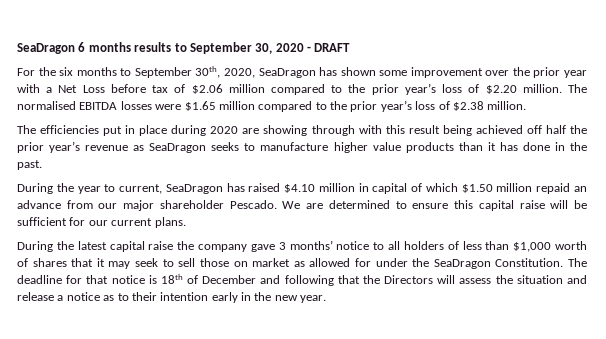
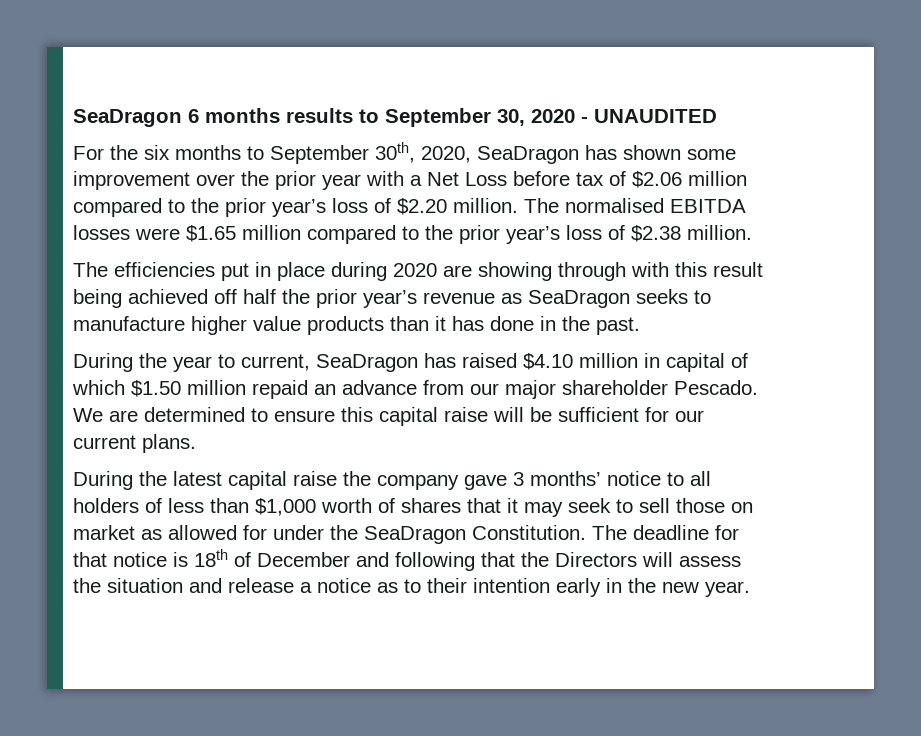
- SeaDragon 6 months results to September 30, 2020 - DRAFT
+ SeaDragon 6 months results to September 30, 2020 - UNAUDITED

